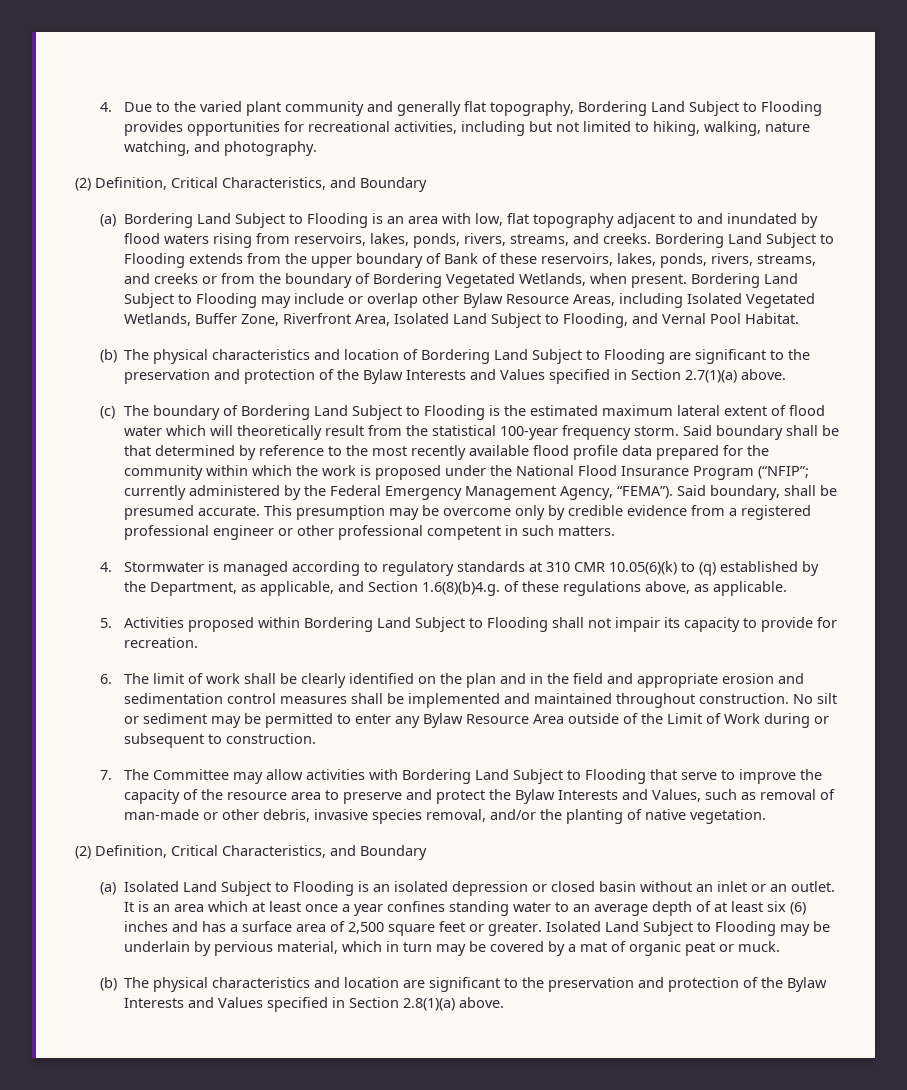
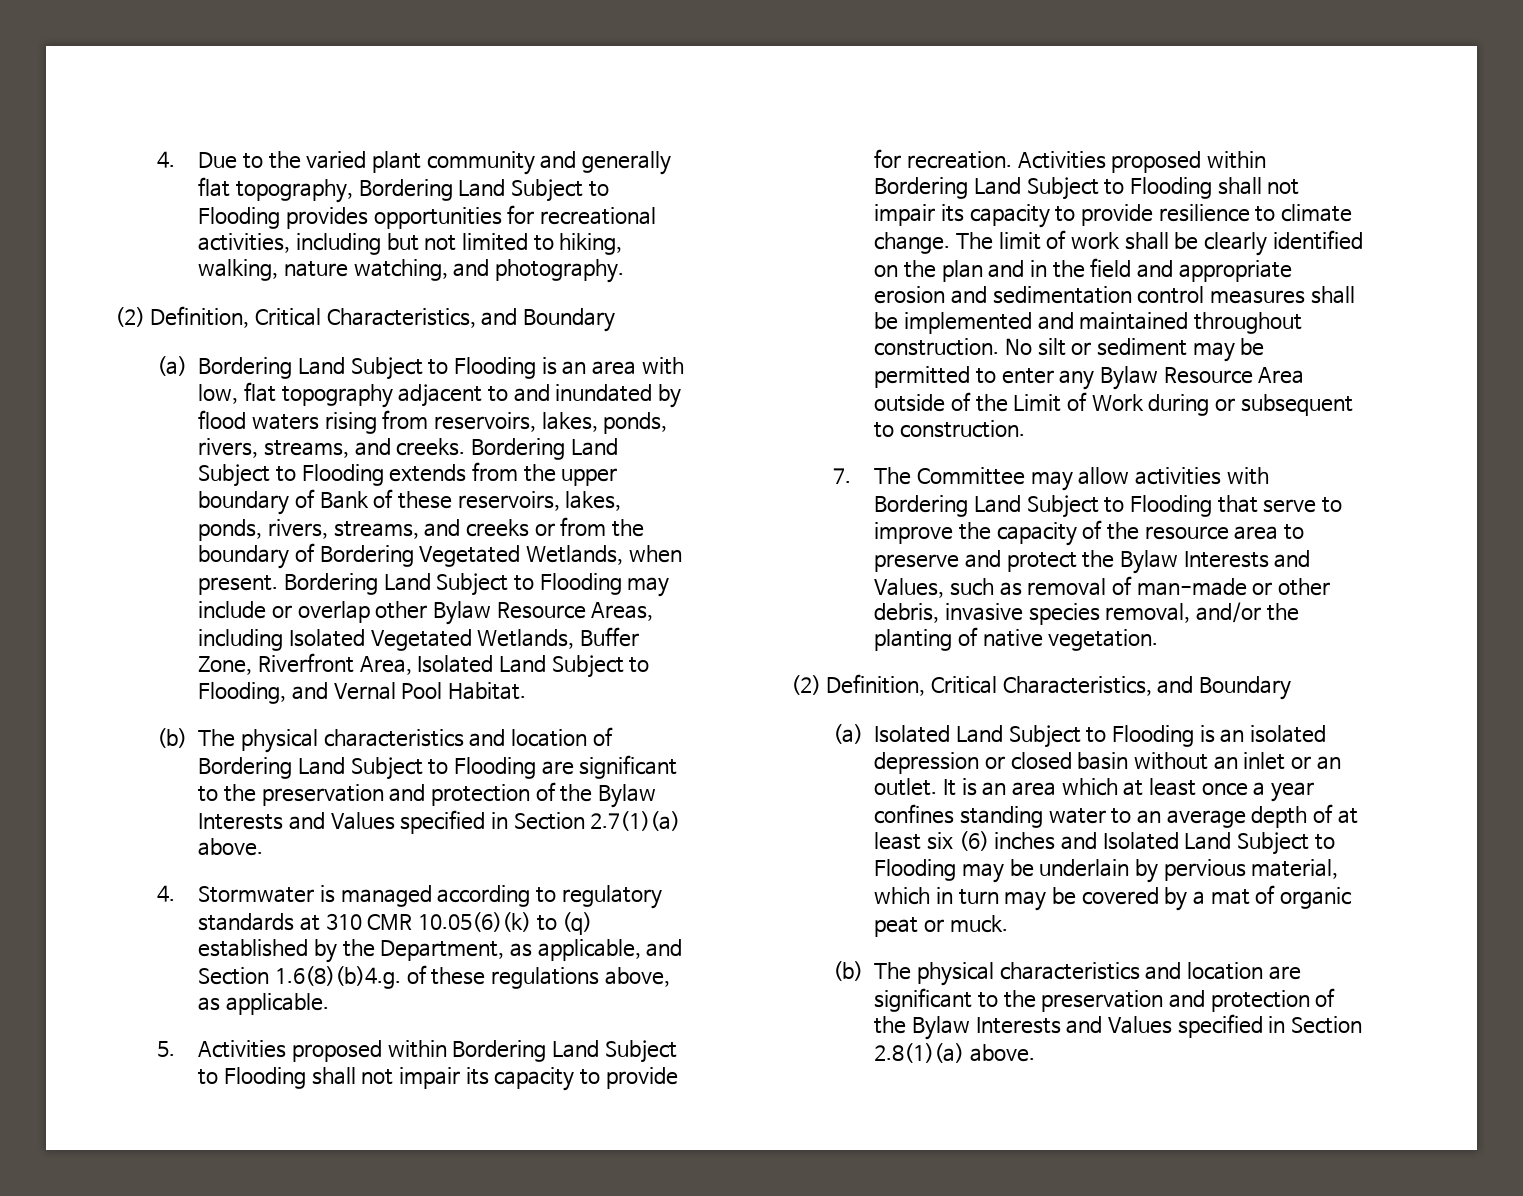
- (c) The boundary of Bordering Land Subject to Flooding is the estimated maximum lateral extent of flood water which will theoretically result from the statistical 100-year frequency storm. Said boundary shall be that determined by reference to the most recently available flood profile data prepared for the community within which the work is proposed under the National Flood Insurance Program (“NFIP”; currently administered by the Federal Emergency Management Agency, “FEMA”). Said boundary, shall be presumed accurate. This presumption may be overcome only by credible evidence from a registered professional engineer or other professional competent in such matters.
- 5. Activities proposed within Bordering Land Subject to Flooding shall not impair its capacity to provide for recreation.
- 6. The limit of work shall be clearly identified on the plan and in the field and appropriate erosion and sedimentation control measures shall be implemented and maintained throughout construction.
+ 5. Activities proposed within Bordering Land Subject to Flooding shall not impair its capacity to provide for recreation. Activities proposed within Bordering Land Subject to Flooding shall not impair its capacity to provide resilience to climate change. The limit of work shall be clearly identified on the plan and in the field and appropriate erosion and sedimentation control measures shall be implemented and maintained throughout construction.
- It is an area which at least once a year confines standing water to an average depth of at least six (6) inches and has a surface area of 2,500 square feet or greater. Isolated Land Subject to Flooding may be underlain by pervious material, which in turn may be covered by a mat of organic peat or muck.
+ It is an area which at least once a year confines standing water to an average depth of at least six (6) inches and Isolated Land Subject to Flooding may be underlain by pervious material, which in turn may be covered by a mat of organic peat or muck.

